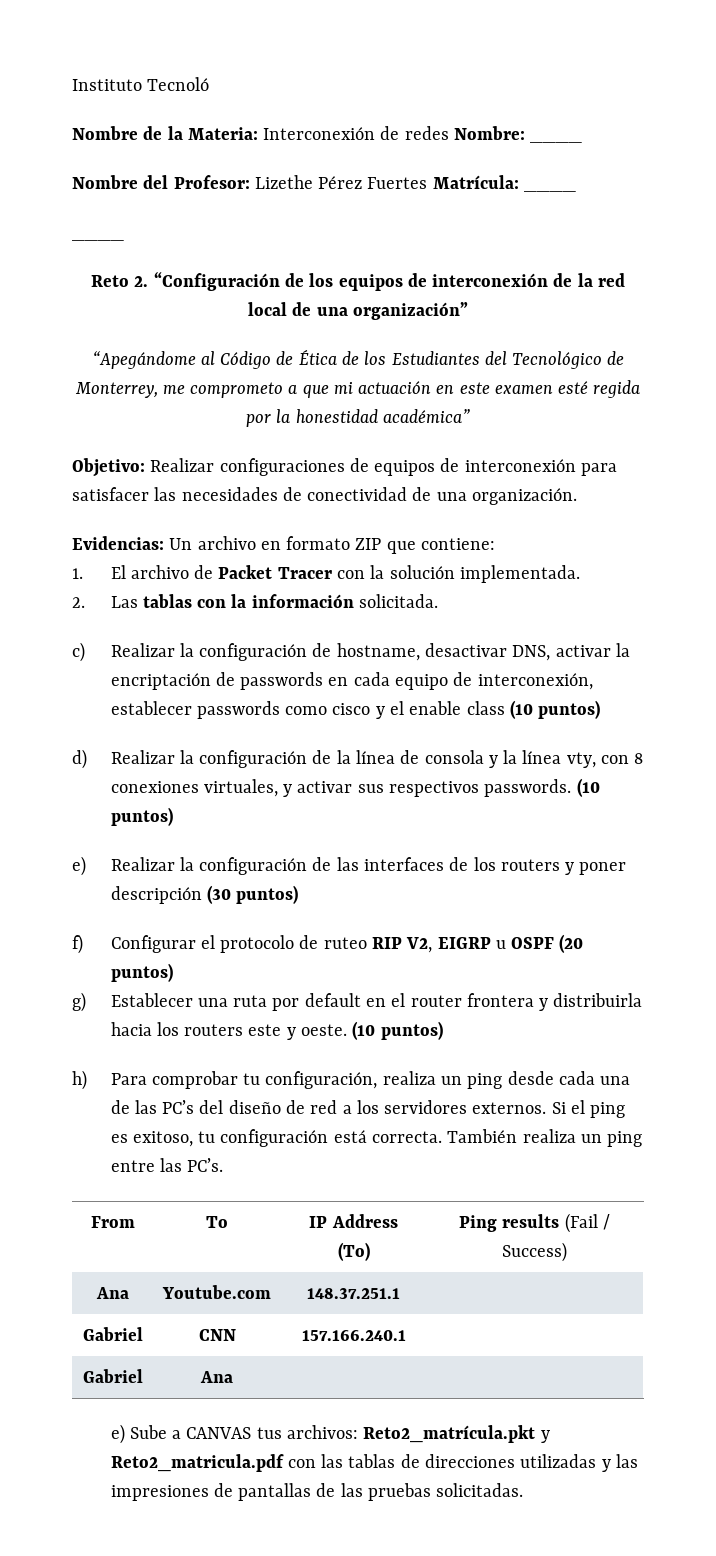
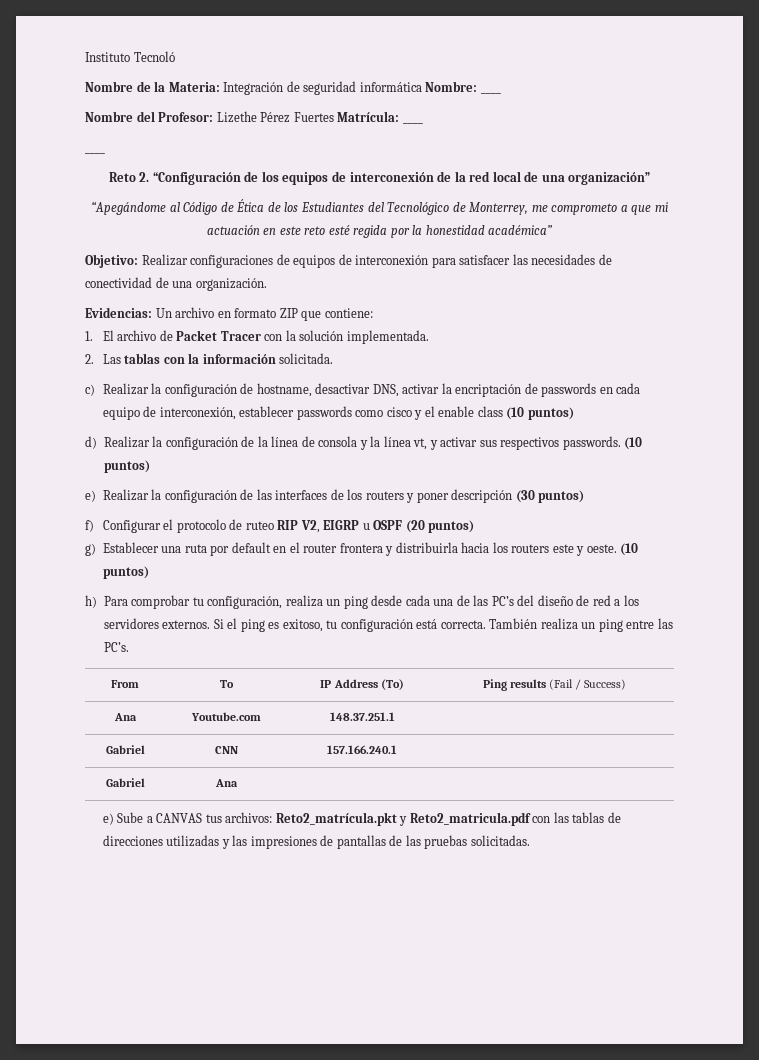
- Nombre de la Materia: Interconexión de redes Nombre: ____
+ Nombre de la Materia: Integración de seguridad informática Nombre: ____
- “Apegándome al Código de Ética de los Estudiantes del Tecnológico de Monterrey, me comprometo a que mi actuación en este examen esté regida por la honestidad académica”
+ “Apegándome al Código de Ética de los Estudiantes del Tecnológico de Monterrey, me comprometo a que mi actuación en este reto esté regida por la honestidad académica”
- d) Realizar la configuración de la línea de consola y la línea vty, con 8 conexiones virtuales, y activar sus respectivos passwords.
+ d) Realizar la configuración de la línea de consola y la línea vt, y activar sus respectivos passwords.

